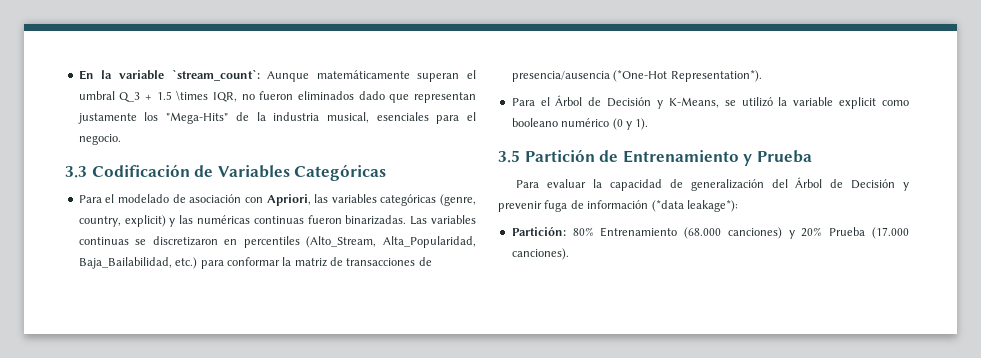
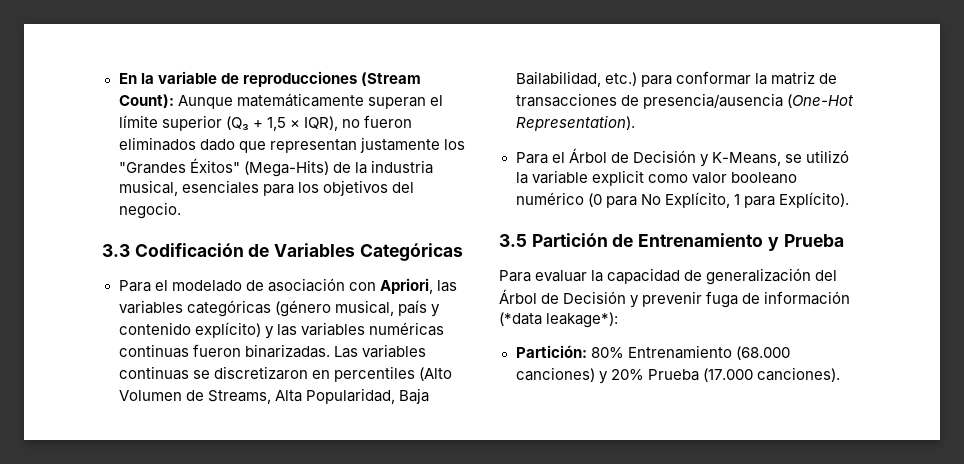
- En la variable `stream_count`: Aunque matemáticamente superan el umbral Q_3 + 1.5 \times IQR, no fueron eliminados dado que representan justamente los "Mega-Hits" de la industria musical, esenciales para el negocio.
+ En la variable de reproducciones (Stream Count): Aunque matemáticamente superan el límite superior (Q₃ + 1,5 × IQR), no fueron eliminados dado que representan justamente los "Grandes Éxitos" (Mega-Hits) de la industria musical, esenciales para los objetivos del negocio.
- Para el modelado de asociación con Apriori, las variables categóricas (genre, country, explicit) y las numéricas continuas fueron binarizadas.
+ Para el modelado de asociación con Apriori, las variables categóricas (género musical, país y contenido explícito) y las variables numéricas continuas fueron binarizadas.
- Las variables continuas se discretizaron en percentiles (Alto_Stream, Alta_Popularidad, Baja_Bailabilidad, etc.) para conformar la matriz de transacciones de presencia/ausencia (*One-Hot Representation*).
+ Las variables continuas se discretizaron en percentiles (Alto Volumen de Streams, Alta Popularidad, Baja Bailabilidad, etc.) para conformar la matriz de transacciones de presencia/ausencia (One-Hot Representation).
- Para el Árbol de Decisión y K-Means, se utilizó la variable explicit como booleano numérico (0 y 1).
+ Para el Árbol de Decisión y K-Means, se utilizó la variable explicit como valor booleano numérico (0 para No Explícito, 1 para Explícito).

